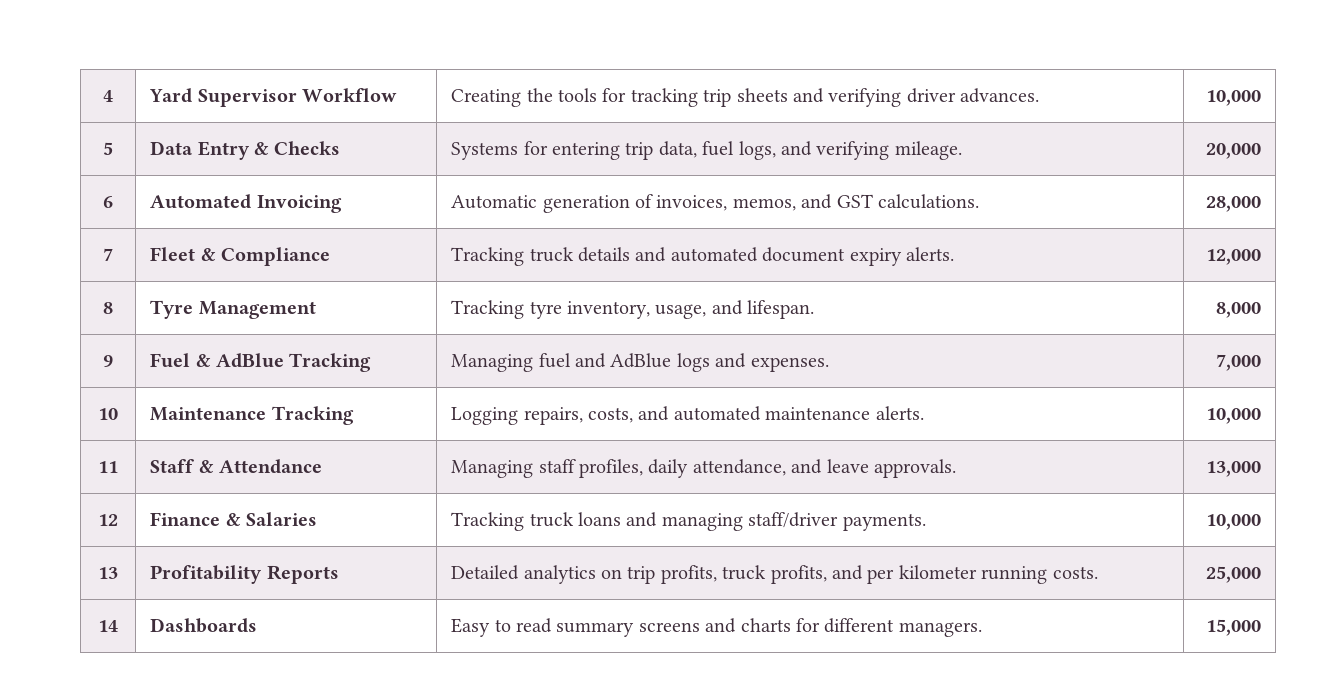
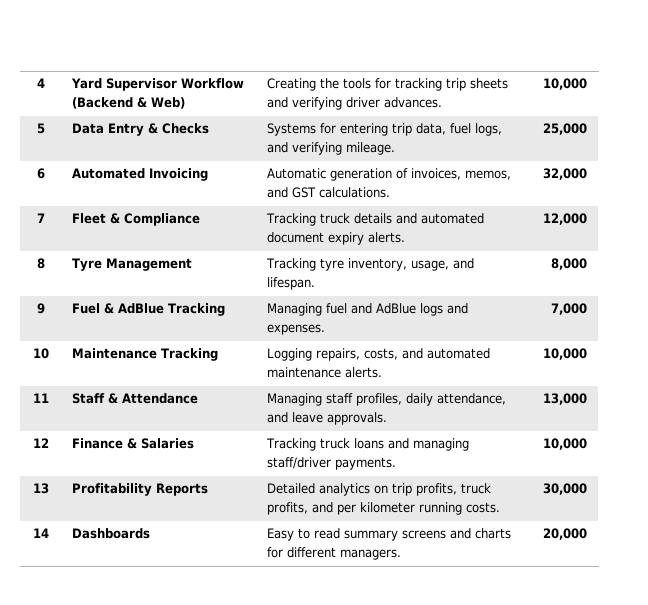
- 4 | Yard Supervisor Workflow | Creating the tools for tracking trip sheets and verifying driver advances. | 10,000
+ 4 | Yard Supervisor Workflow (Backend & Web) | Creating the tools for tracking trip sheets and verifying driver advances. | 10,000
- 5 | Data Entry & Checks | Systems for entering trip data, fuel logs, and verifying mileage. | 20,000
+ 5 | Data Entry & Checks | Systems for entering trip data, fuel logs, and verifying mileage. | 25,000
- 6 | Automated Invoicing | Automatic generation of invoices, memos, and GST calculations. | 28,000
+ 6 | Automated Invoicing | Automatic generation of invoices, memos, and GST calculations. | 32,000
- 13 | Profitability Reports | Detailed analytics on trip profits, truck profits, and per kilometer running costs. | 25,000
+ 13 | Profitability Reports | Detailed analytics on trip profits, truck profits, and per kilometer running costs. | 30,000
- 14 | Dashboards | Easy to read summary screens and charts for different managers. | 15,000
+ 14 | Dashboards | Easy to read summary screens and charts for different managers. | 20,000

